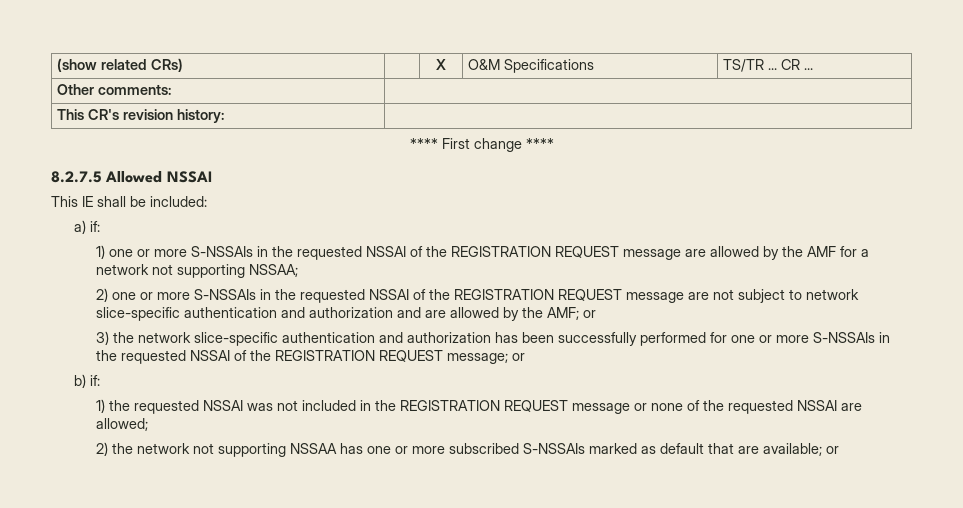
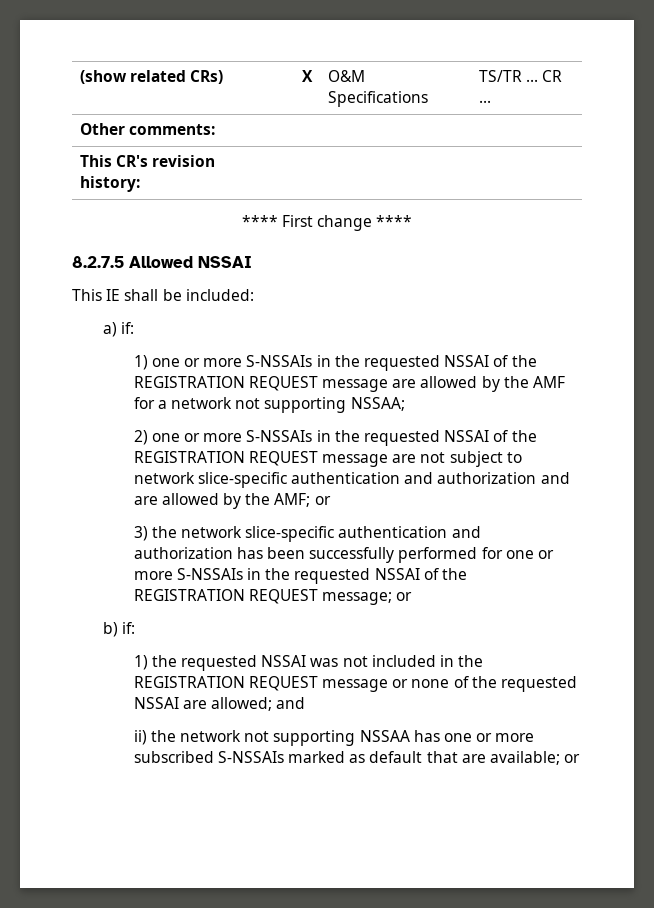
- 1) the requested NSSAI was not included in the REGISTRATION REQUEST message or none of the requested NSSAI are allowed;
- 2) the network not supporting NSSAA has one or more subscribed S-NSSAIs marked as default that are available; or
+ 1) the requested NSSAI was not included in the REGISTRATION REQUEST message or none of the requested NSSAI are allowed; and
+ ii) the network not supporting NSSAA has one or more subscribed S-NSSAIs marked as default that are available; or

